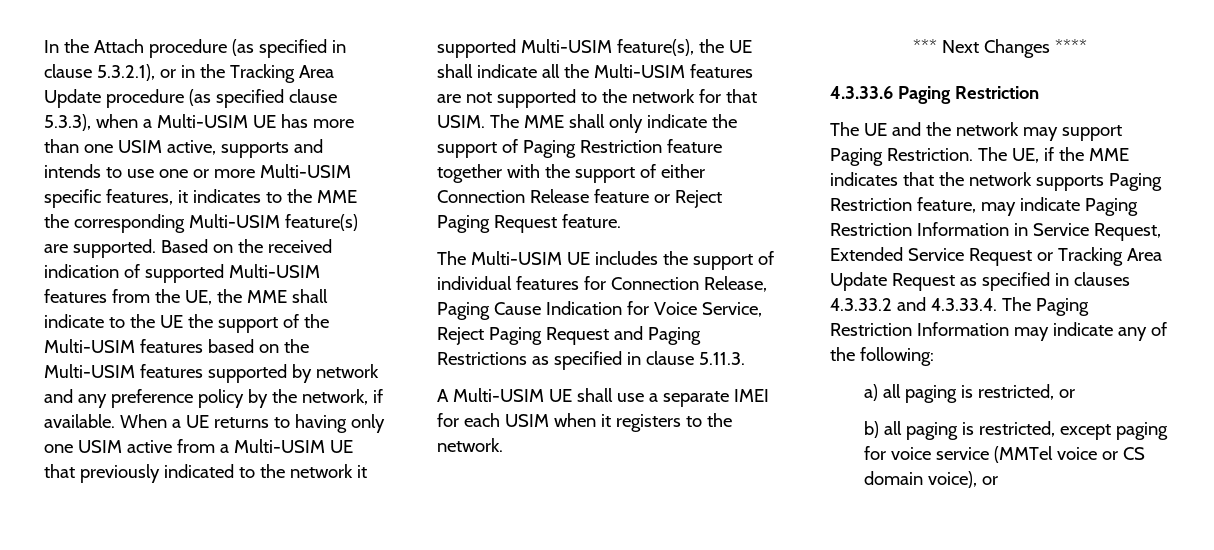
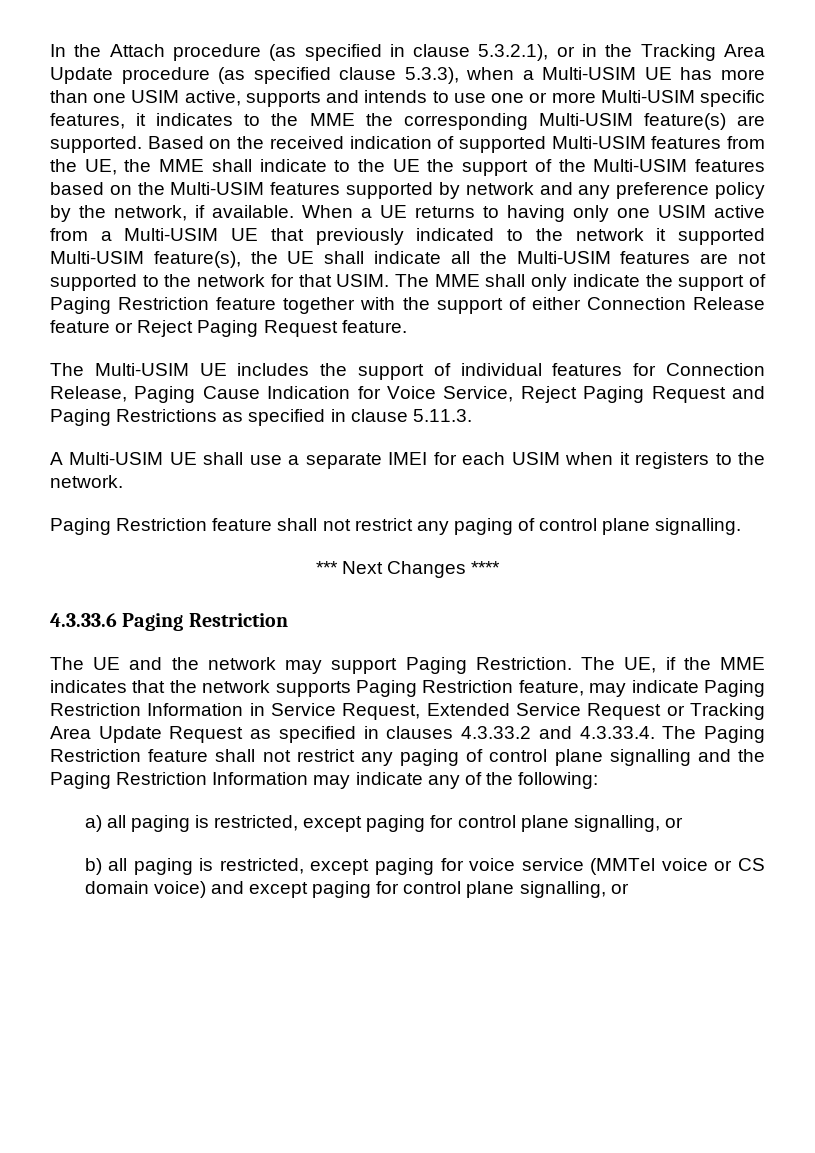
+ Paging Restriction feature shall not restrict any paging of control plane signalling.
- The UE, if the MME indicates that the network supports Paging Restriction feature, may indicate Paging Restriction Information in Service Request, Extended Service Request or Tracking Area Update Request as specified in clauses 4.3.33.2 and 4.3.33.4. The Paging Restriction Information may indicate any of the following:
+ The UE, if the MME indicates that the network supports Paging Restriction feature, may indicate Paging Restriction Information in Service Request, Extended Service Request or Tracking Area Update Request as specified in clauses 4.3.33.2 and 4.3.33.4. The Paging Restriction feature shall not restrict any paging of control plane signalling and the Paging Restriction Information may indicate any of the following:
- a) all paging is restricted, or
+ a) all paging is restricted, except paging for control plane signalling, or
- b) all paging is restricted, except paging for voice service (MMTel voice or CS domain voice), or
+ b) all paging is restricted, except paging for voice service (MMTel voice or CS domain voice) and except paging for control plane signalling, or

